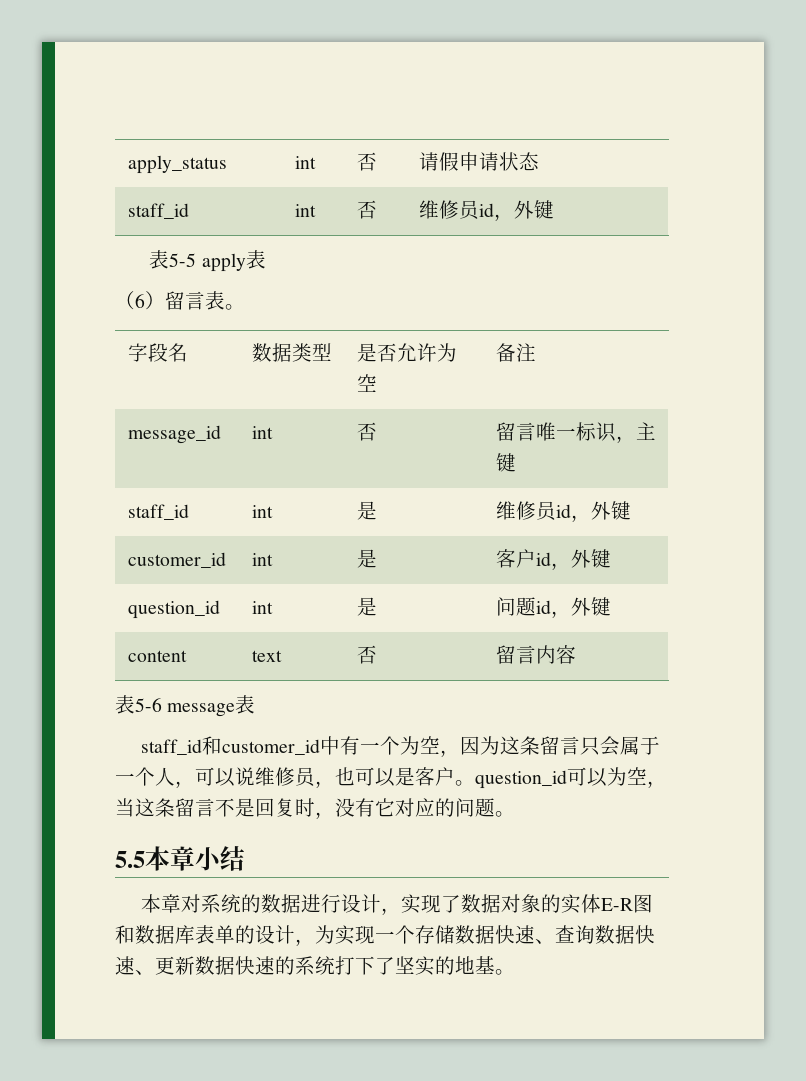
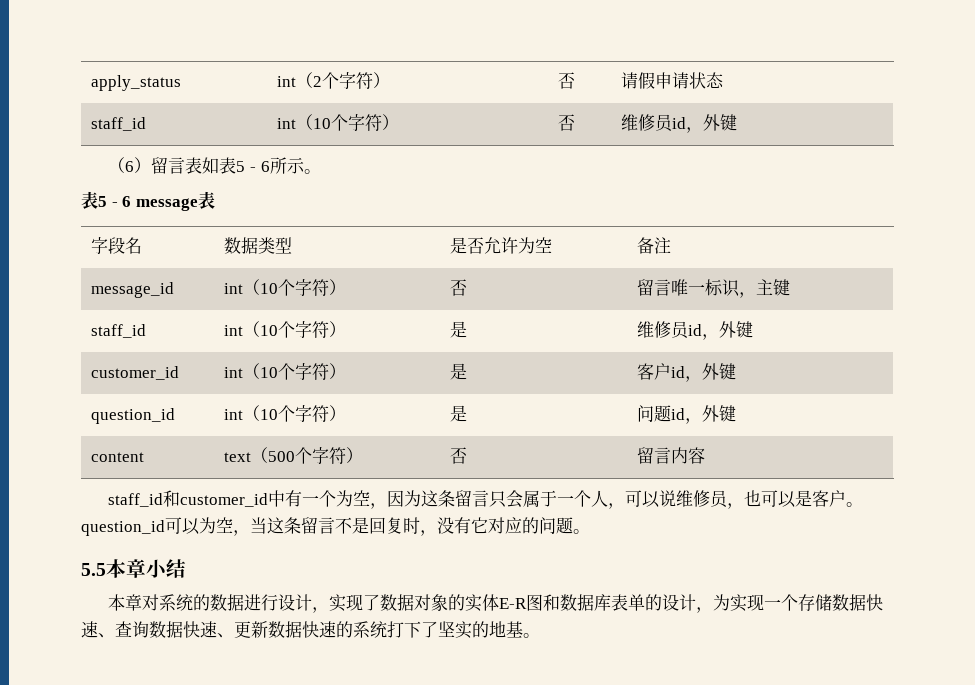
- apply_status | int | 否 | 请假申请状态
+ apply_status | int（2个字符） | 否 | 请假申请状态
- staff_id | int | 否 | 维修员id，外键
+ staff_id | int（10个字符） | 否 | 维修员id，外键
- 表5-5 apply表
- （6）留言表。
+ （6）留言表如表5 - 6所示。
+ 表5 - 6 message表
- message_id | int | 否 | 留言唯一标识，主键
+ message_id | int（10个字符） | 否 | 留言唯一标识，主键
- staff_id | int | 是 | 维修员id，外键
+ staff_id | int（10个字符） | 是 | 维修员id，外键
- customer_id | int | 是 | 客户id，外键
+ customer_id | int（10个字符） | 是 | 客户id，外键
- question_id | int | 是 | 问题id，外键
+ question_id | int（10个字符） | 是 | 问题id，外键
- content | text | 否 | 留言内容
+ content | text（500个字符） | 否 | 留言内容
- 表5-6 message表

